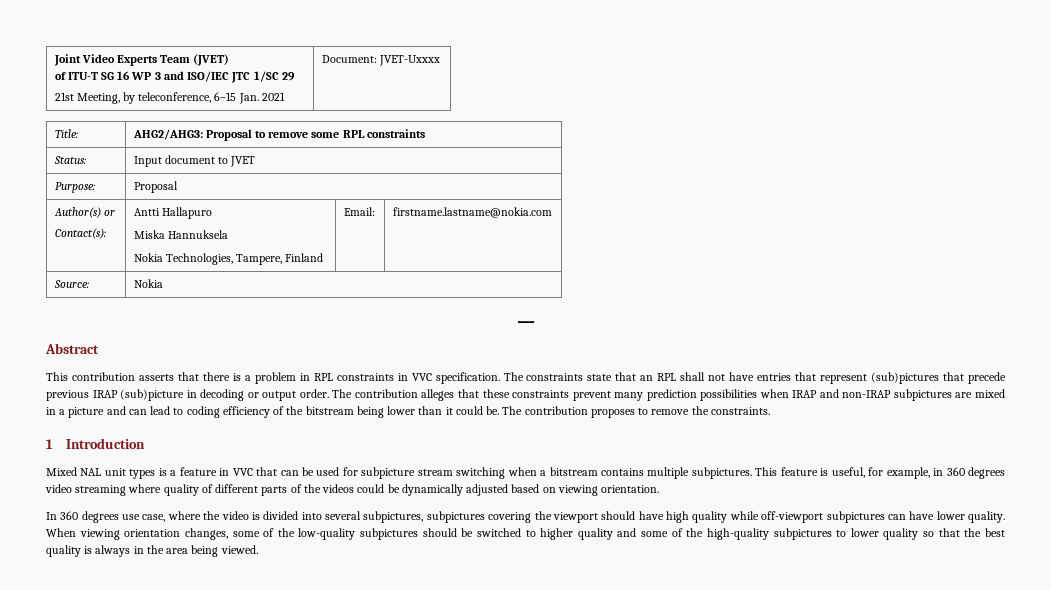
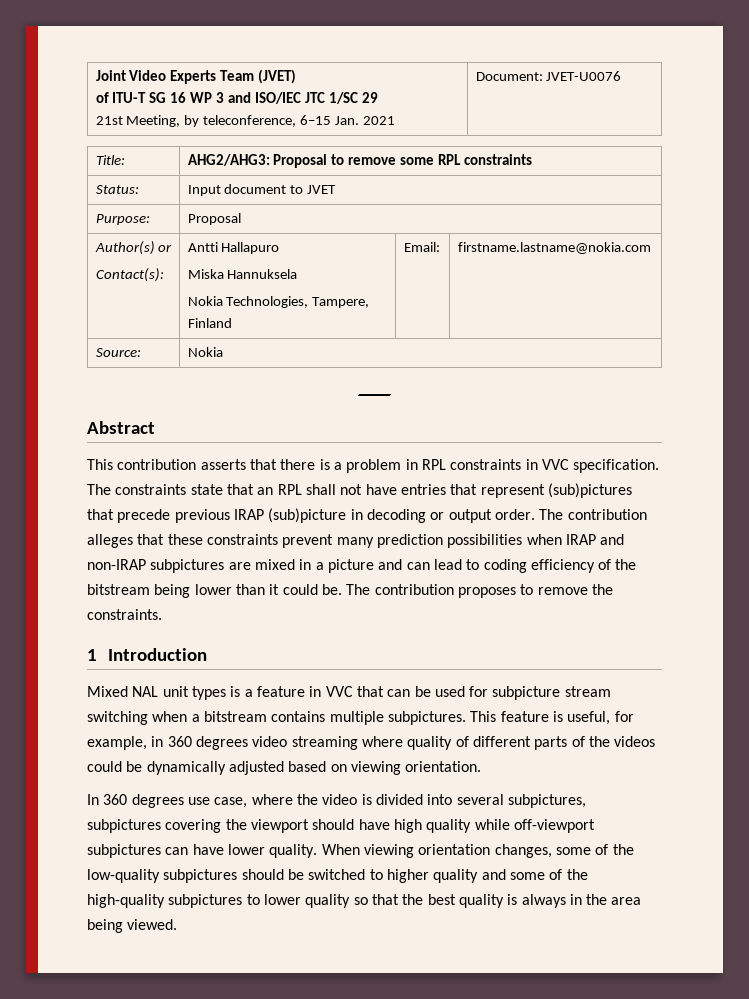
  Joint Video Experts Team (JVET)
  of ITU-T SG 16 WP 3 and ISO/IEC JTC 1/SC 29
- 21st Meeting, by teleconference, 6–15 Jan. 2021 | Document: JVET-Uxxxx
+ 21st Meeting, by teleconference, 6–15 Jan. 2021 | Document: JVET-U0076

